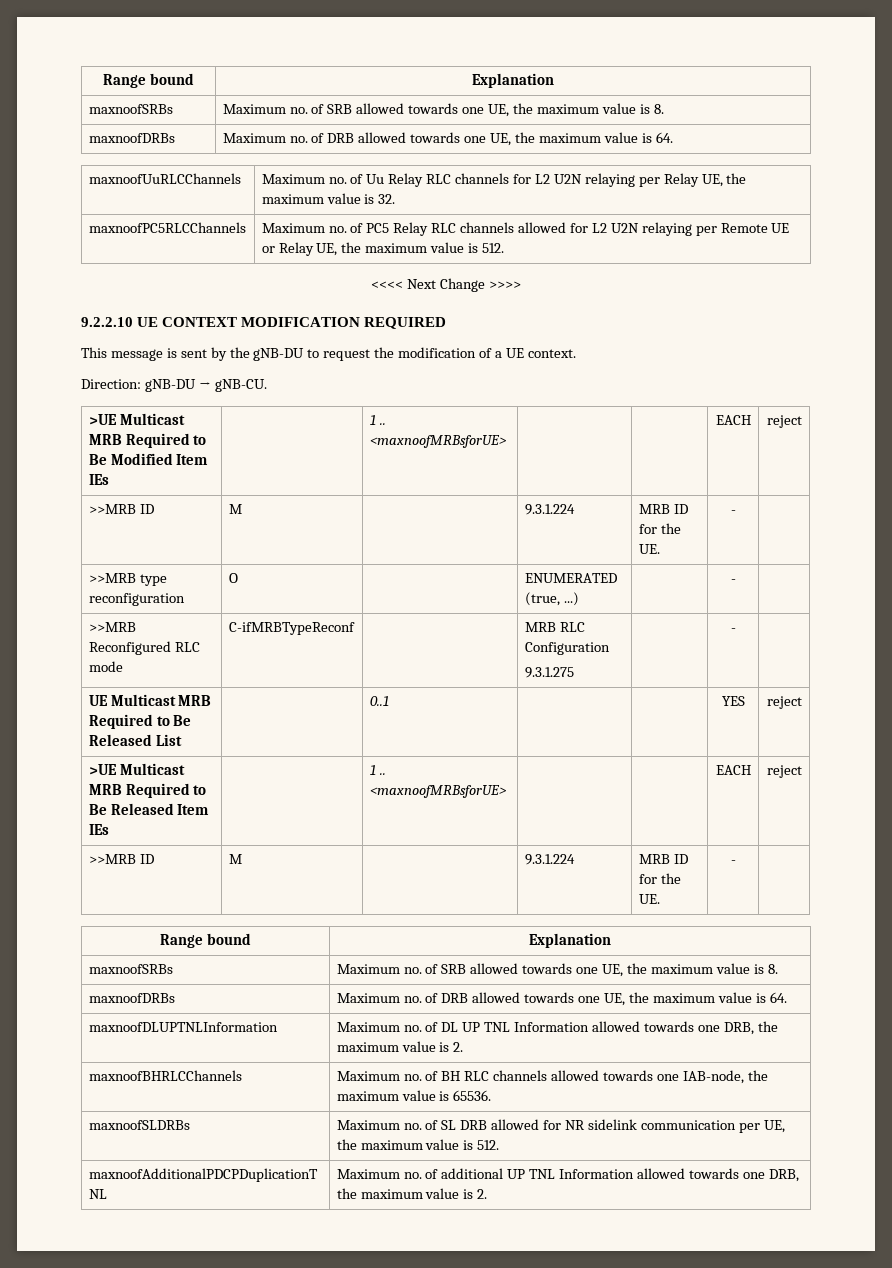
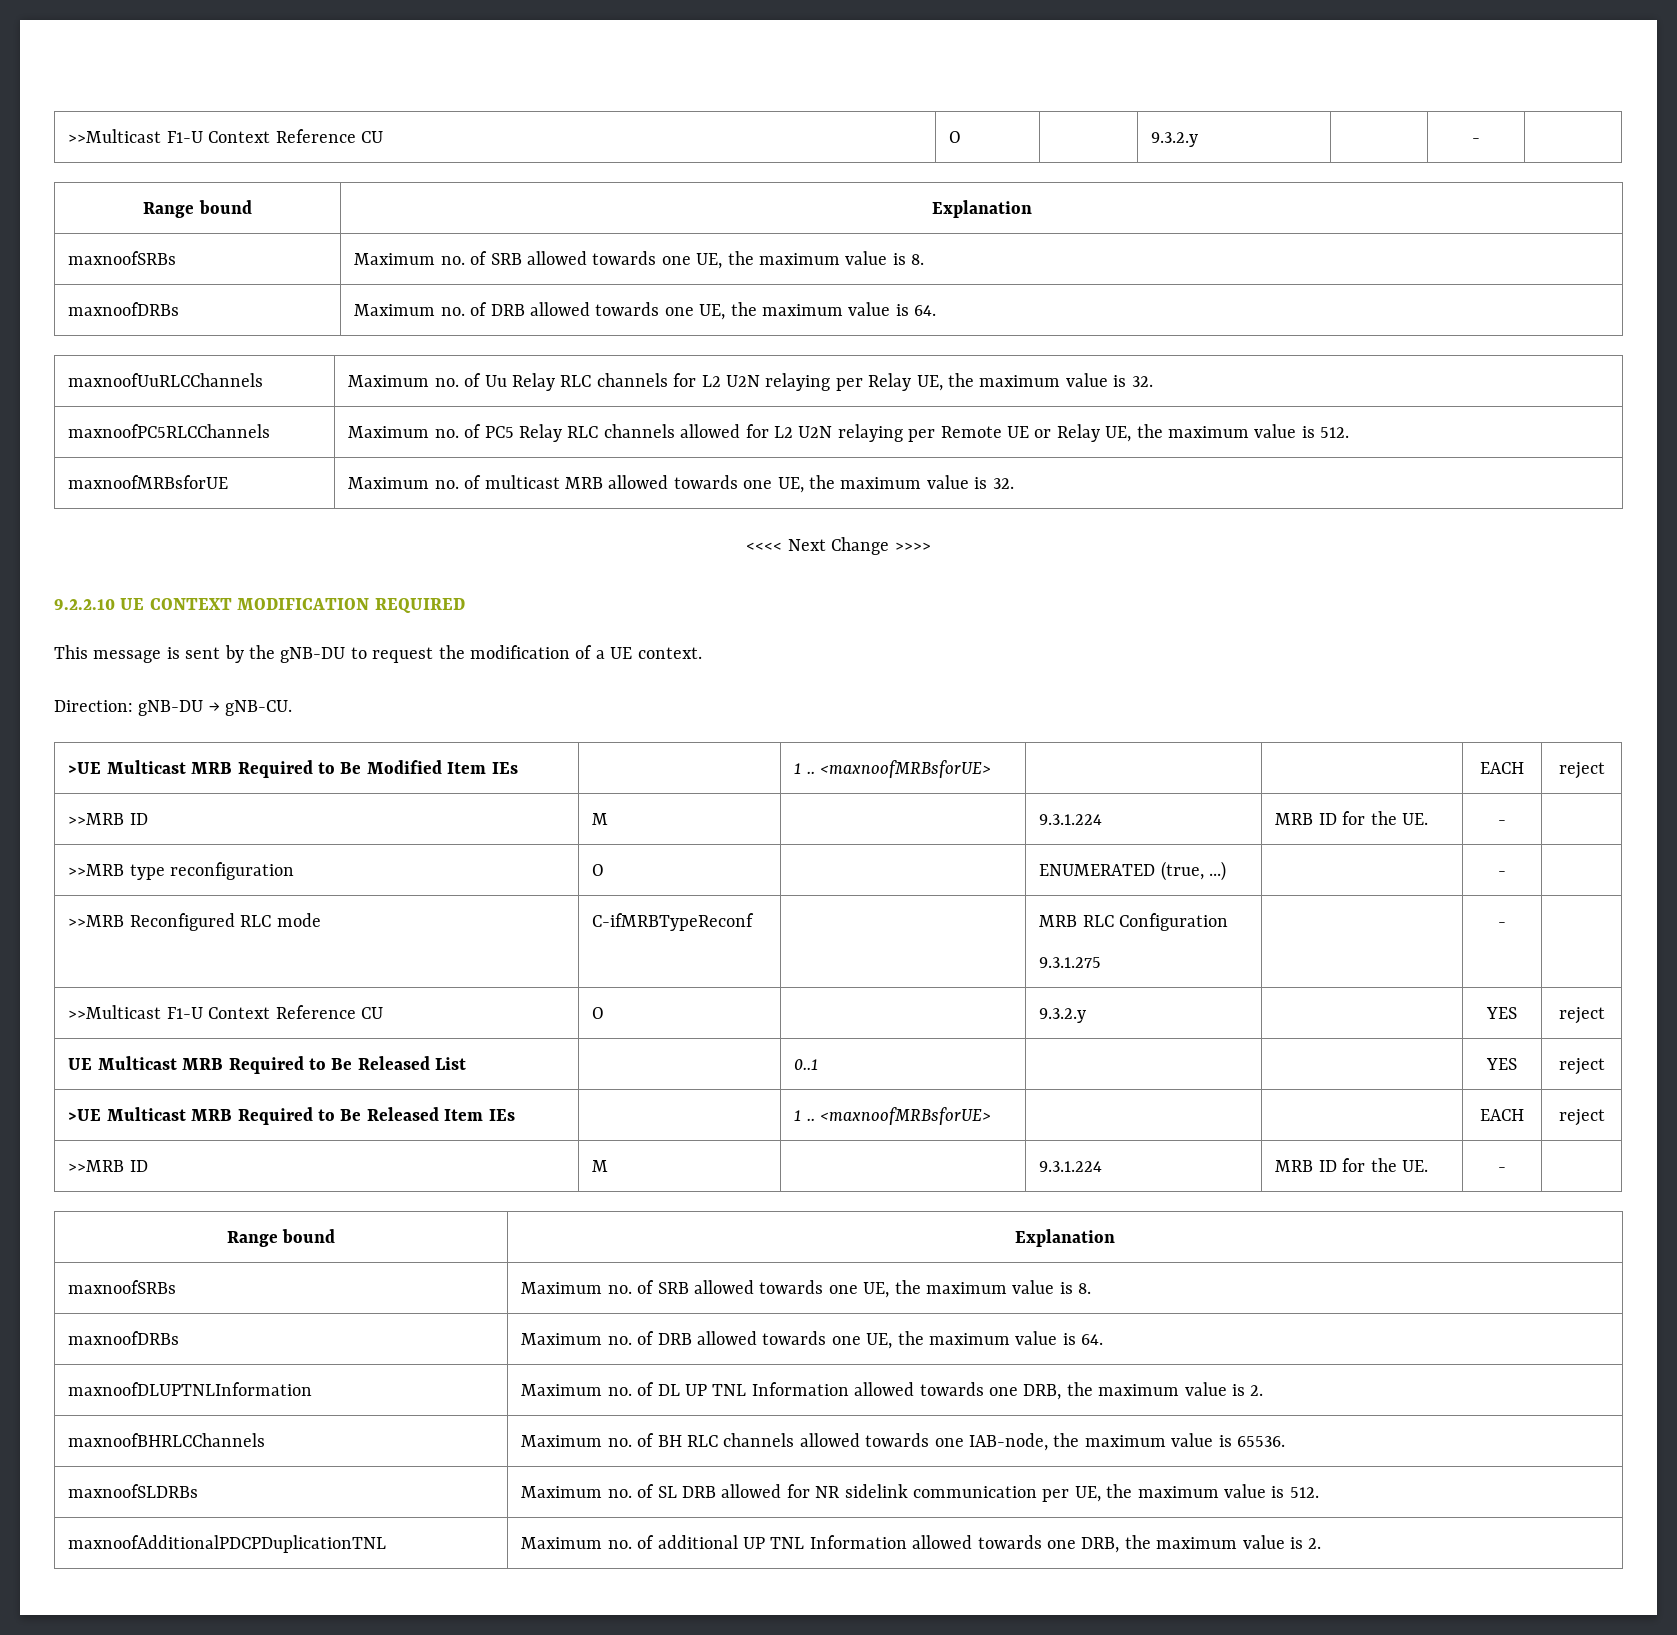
+ >>Multicast F1-U Context Reference CU | O | | 9.3.2.y | | - |
+ maxnoofMRBsforUE | Maximum no. of multicast MRB allowed towards one UE, the maximum value is 32.
+ >>Multicast F1-U Context Reference CU | O | | 9.3.2.y | | YES | reject

